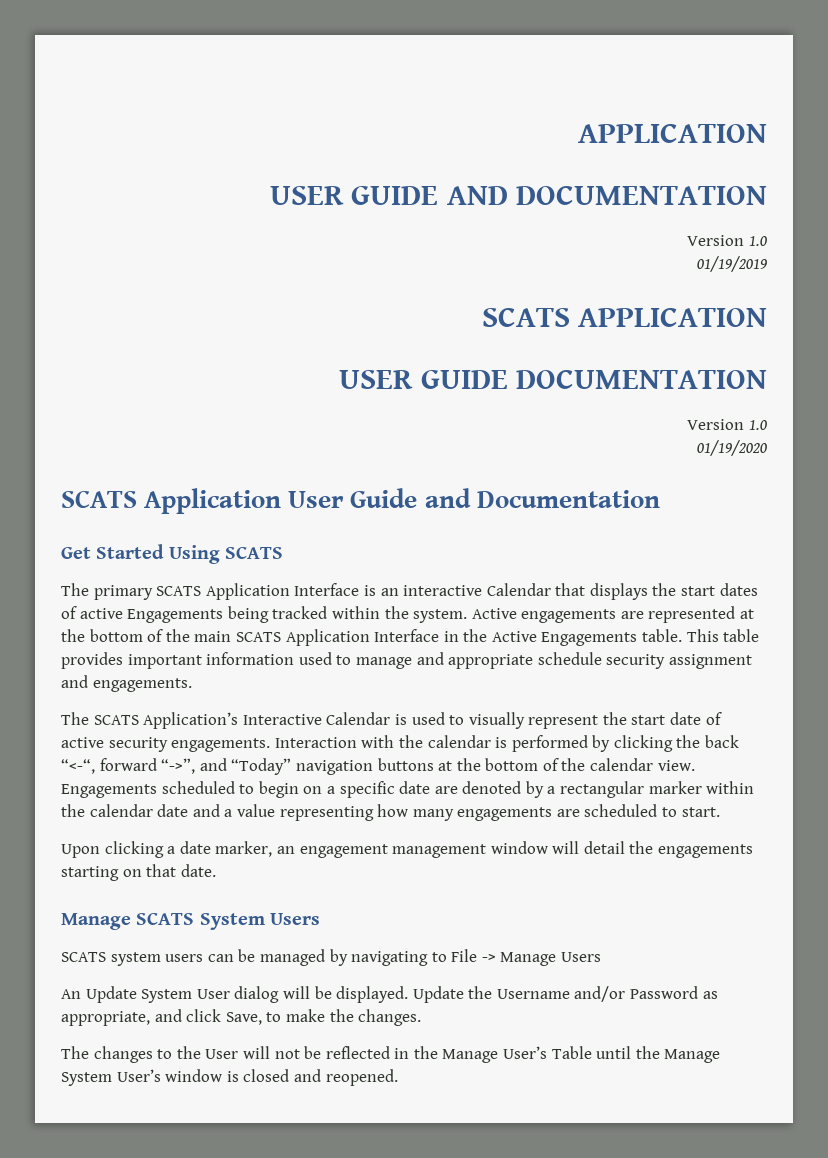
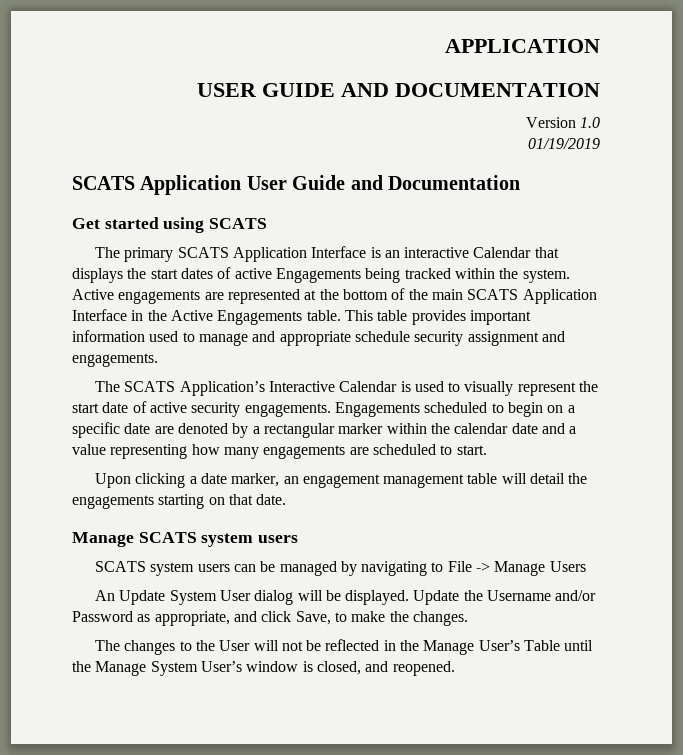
- SCATS APPLICATION
- USER GUIDE DOCUMENTATION
- Version 1.0
- 01/19/2020
- Get Started Using SCATS
+ Get started using SCATS
- Interaction with the calendar is performed by clicking the back “<-“, forward “->”, and “Today” navigation buttons at the bottom of the calendar view.
- Upon clicking a date marker, an engagement management window will detail the engagements starting on that date.
+ Upon clicking a date marker, an engagement management table will detail the engagements starting on that date.
- Manage SCATS System Users
+ Manage SCATS system users
- The changes to the User will not be reflected in the Manage User’s Table until the Manage System User’s window is closed and reopened.
+ The changes to the User will not be reflected in the Manage User’s Table until the Manage System User’s window is closed, and reopened.

